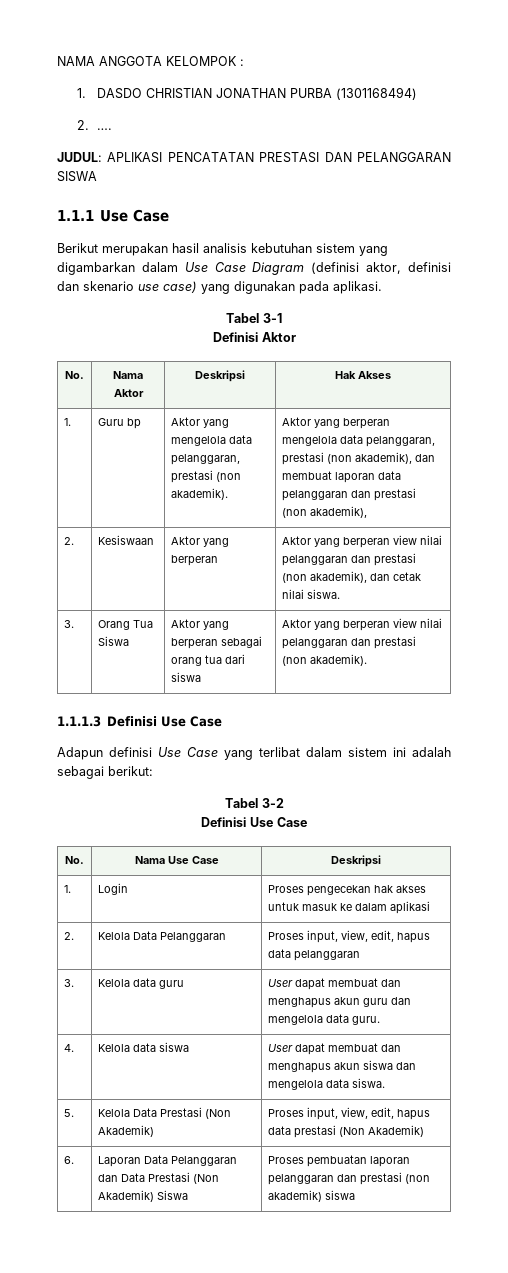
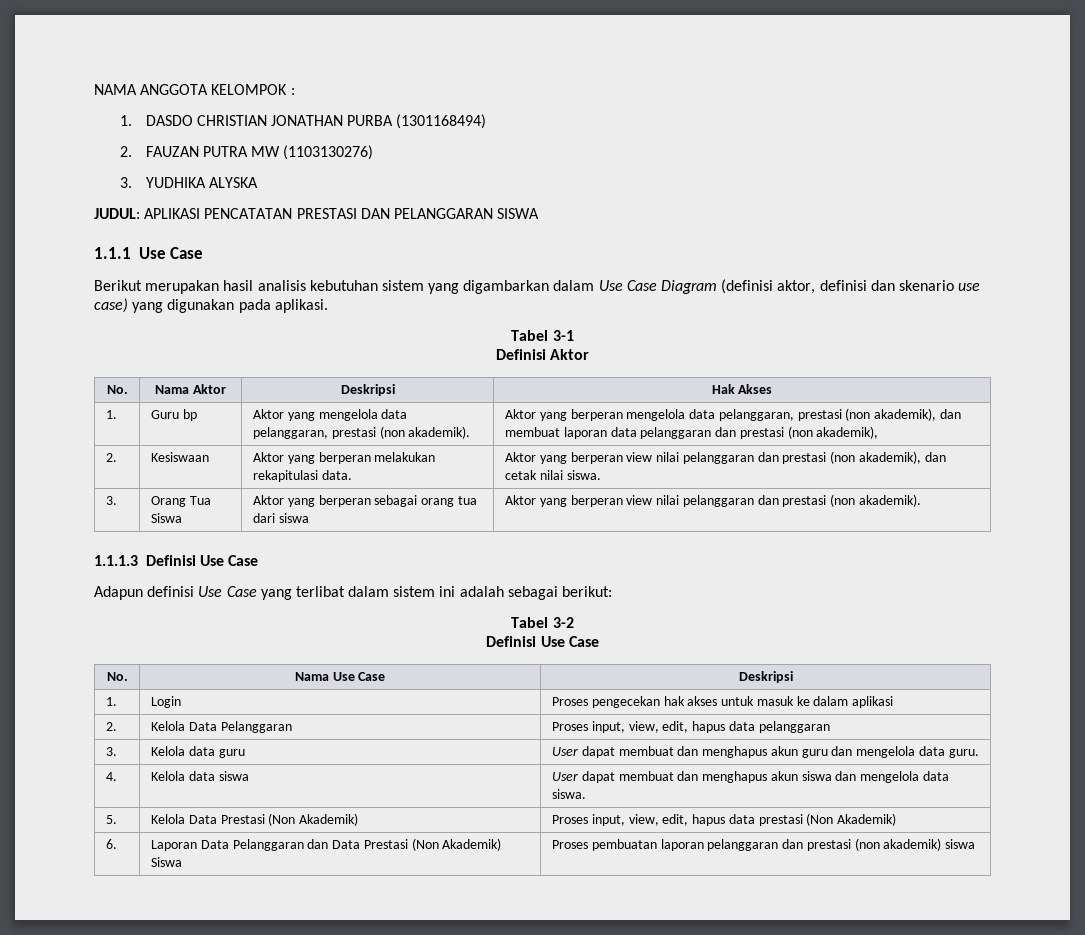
- 2. ….
+ 2. FAUZAN PUTRA MW (1103130276)
+ 3. YUDHIKA ALYSKA
- 2. | Kesiswaan | Aktor yang berperan | Aktor yang berperan view nilai pelanggaran dan prestasi (non akademik), dan cetak nilai siswa.
+ 2. | Kesiswaan | Aktor yang berperan melakukan rekapitulasi data. | Aktor yang berperan view nilai pelanggaran dan prestasi (non akademik), dan cetak nilai siswa.

